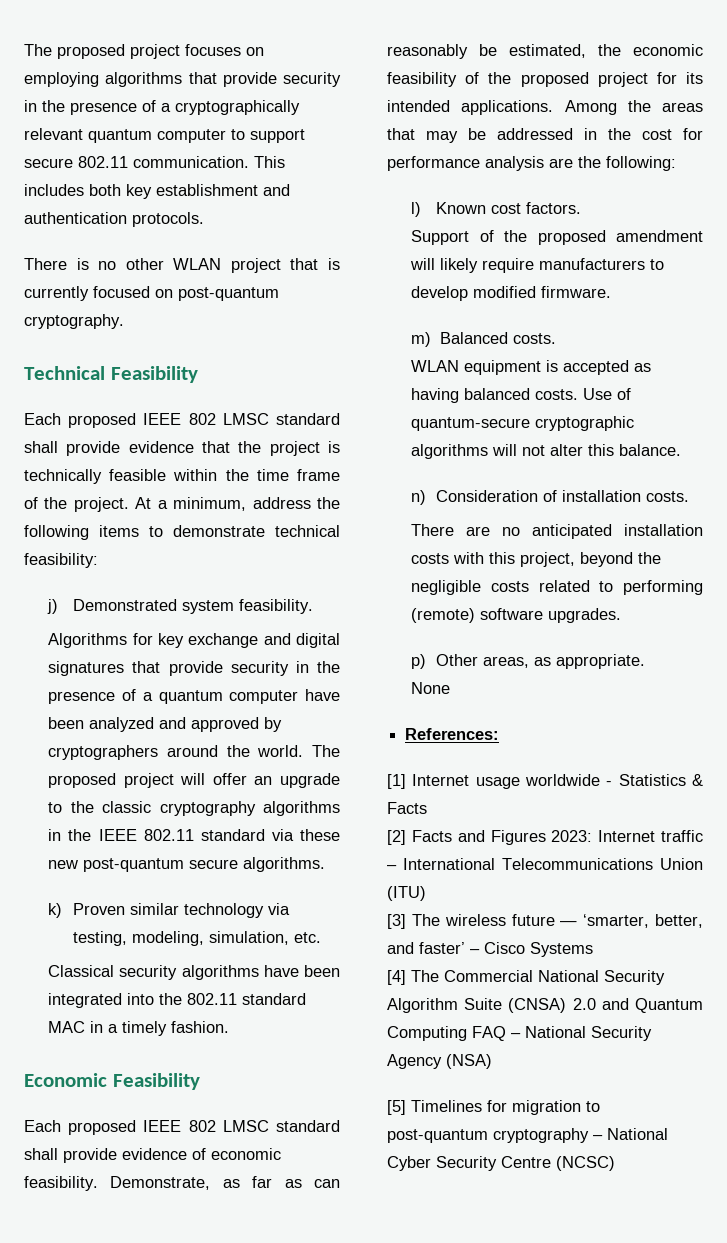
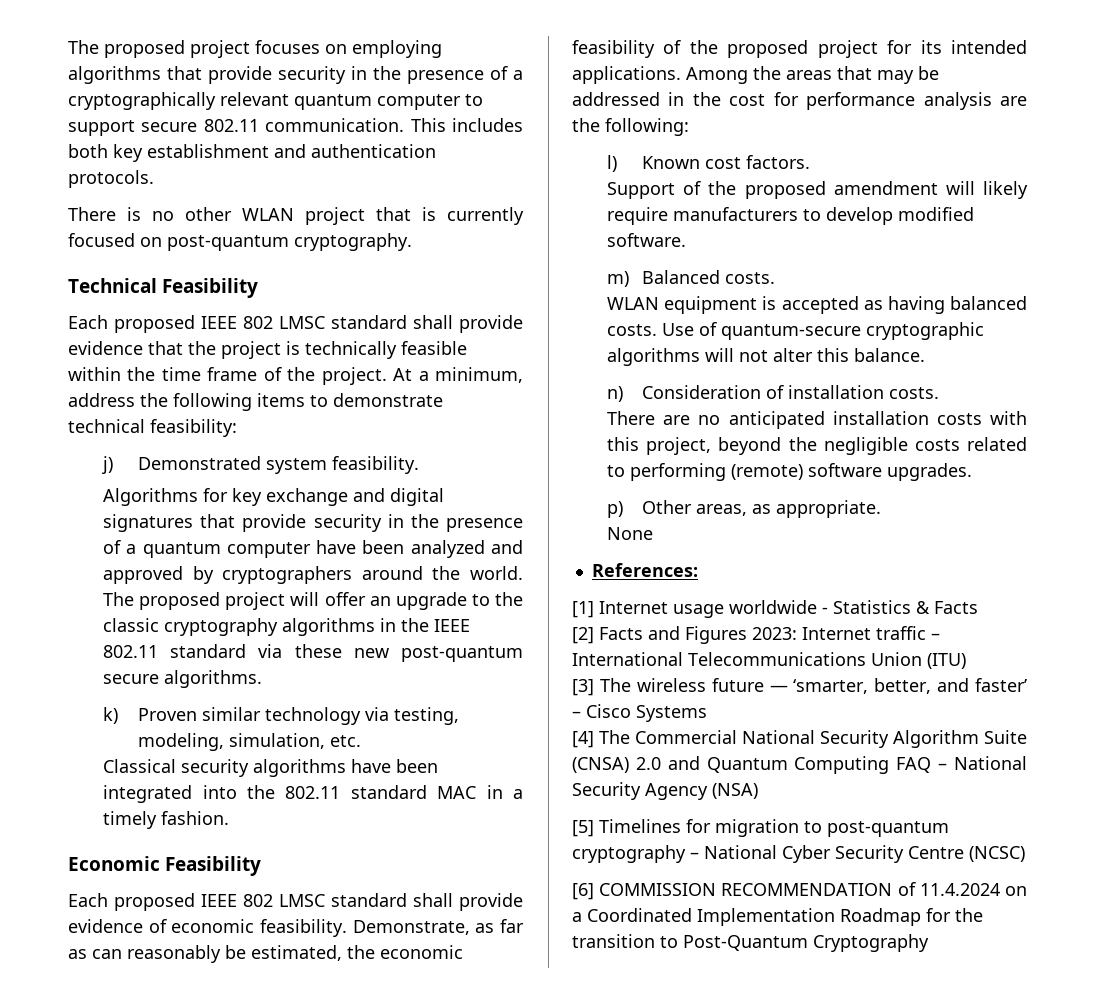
- Support of the proposed amendment will likely require manufacturers to develop modified firmware.
+ Support of the proposed amendment will likely require manufacturers to develop modified software.
+ [6] COMMISSION RECOMMENDATION of 11.4.2024 on a Coordinated Implementation Roadmap for the transition to Post-Quantum Cryptography

